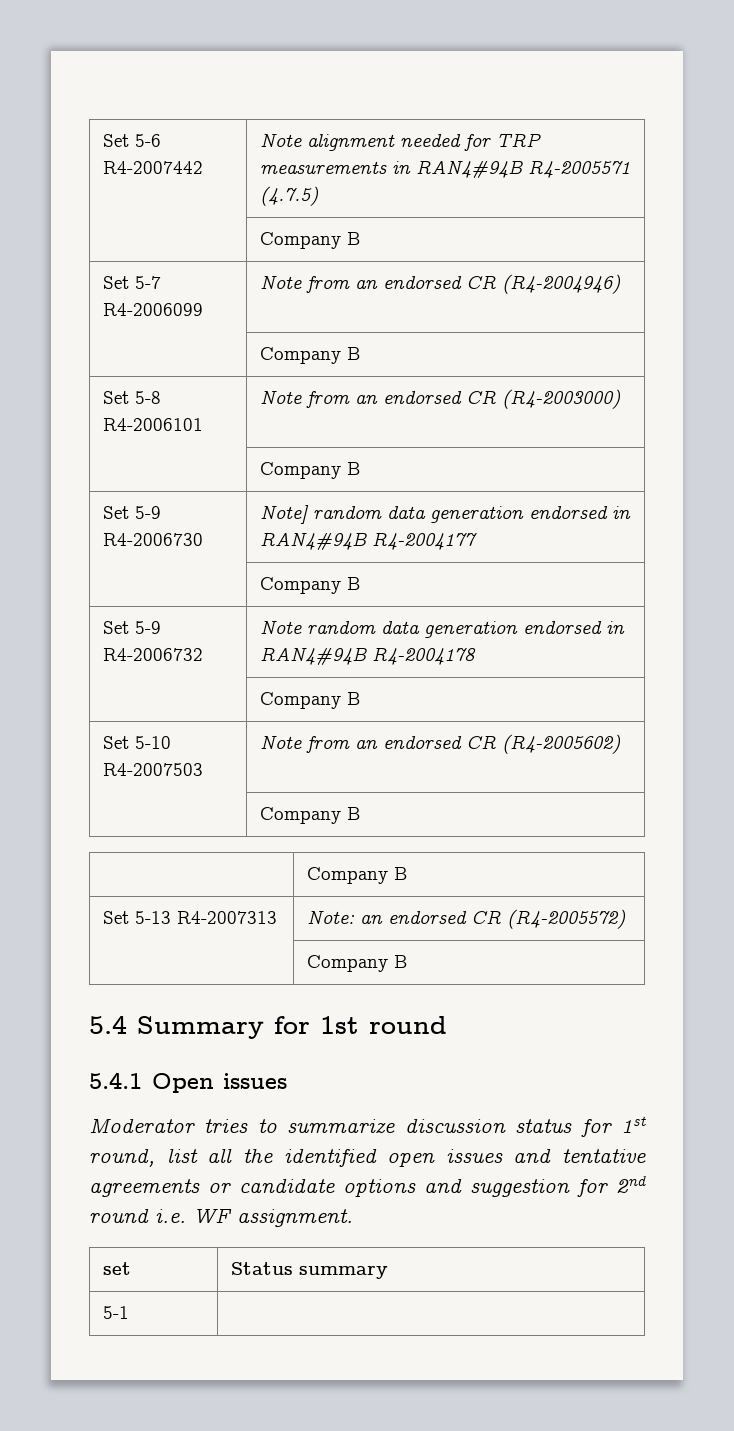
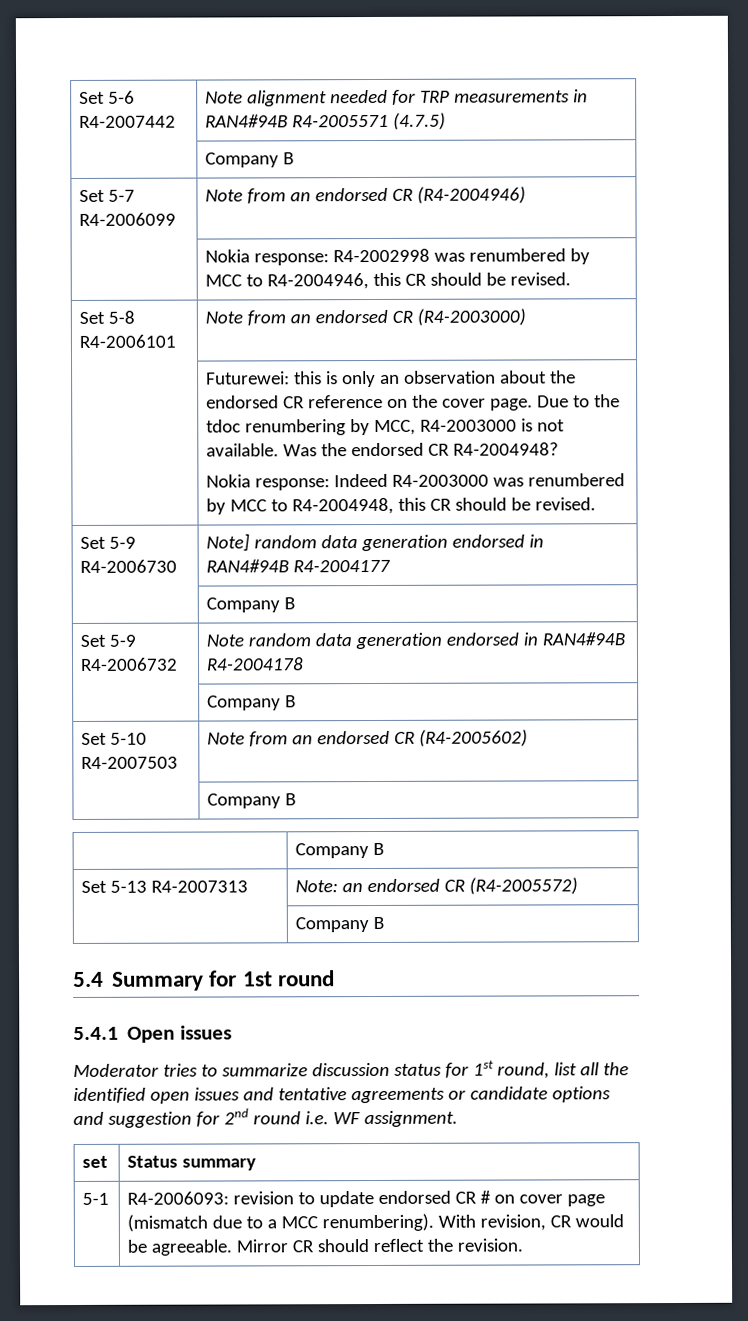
  Set 5-7 R4-2006099 | Note from an endorsed CR (R4-2004946)
- | Company B
+ | Nokia response: R4-2002998 was renumbered by MCC to R4-2004946, this CR should be revised.
  Set 5-8 R4-2006101 | Note from an endorsed CR (R4-2003000)
- | Company B
+ | Futurewei: this is only an observation about the endorsed CR reference on the cover page. Due to the tdoc renumbering by MCC, R4-2003000 is not available. Was the endorsed CR R4-2004948?
+ Nokia response: Indeed R4-2003000 was renumbered by MCC to R4-2004948, this CR should be revised.
- 5-1 |
+ 5-1 | R4-2006093: revision to update endorsed CR # on cover page (mismatch due to a MCC renumbering). With revision, CR would be agreeable. Mirror CR should reflect the revision.

